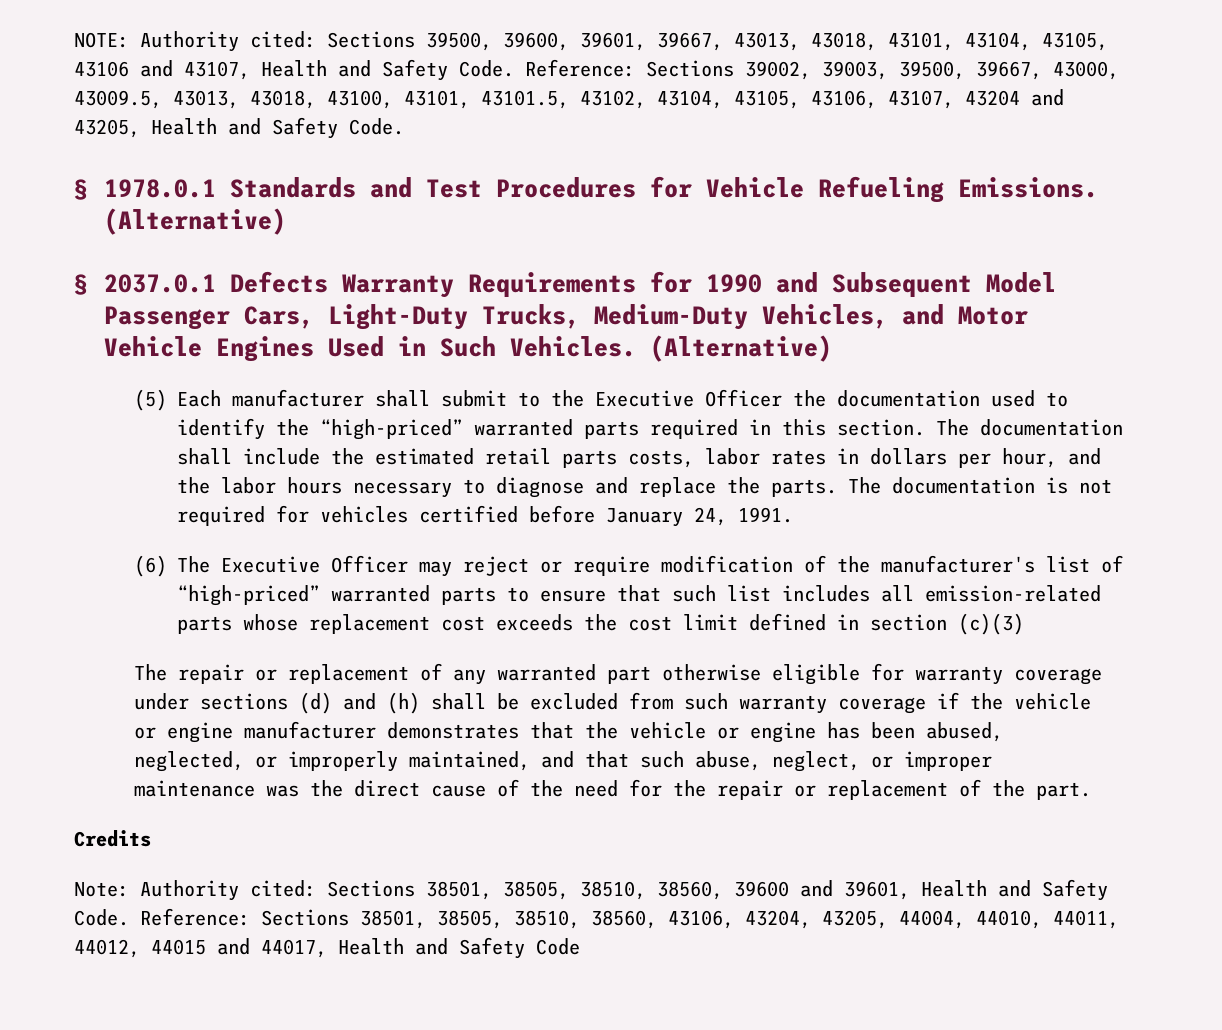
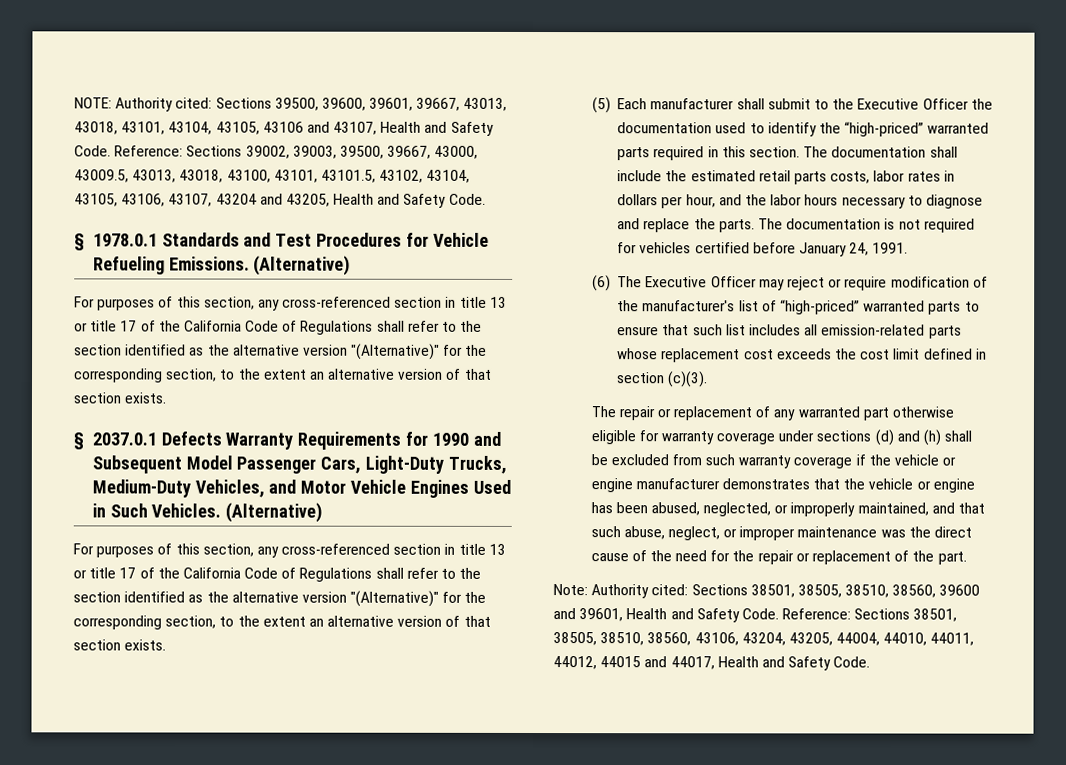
  § 1978.0.1 Standards and Test Procedures for Vehicle Refueling Emissions. (Alternative)
+ For purposes of this section, any cross-referenced section in title 13 or title 17 of the California Code of Regulations shall refer to the section identified as the alternative version "(Alternative)" for the corresponding section, to the extent an alternative version of that section exists.
  § 2037.0.1 Defects Warranty Requirements for 1990 and Subsequent Model Passenger Cars, Light-Duty Trucks, Medium-Duty Vehicles, and Motor Vehicle Engines Used in Such Vehicles. (Alternative)
+ For purposes of this section, any cross-referenced section in title 13 or title 17 of the California Code of Regulations shall refer to the section identified as the alternative version "(Alternative)" for the corresponding section, to the extent an alternative version of that section exists.
- (6) The Executive Officer may reject or require modification of the manufacturer's list of “high-priced” warranted parts to ensure that such list includes all emission-related parts whose replacement cost exceeds the cost limit defined in section (c)(3)
+ (6) The Executive Officer may reject or require modification of the manufacturer's list of “high-priced” warranted parts to ensure that such list includes all emission-related parts whose replacement cost exceeds the cost limit defined in section (c)(3).
- Credits
- Reference: Sections 38501, 38505, 38510, 38560, 43106, 43204, 43205, 44004, 44010, 44011, 44012, 44015 and 44017, Health and Safety Code
+ Reference: Sections 38501, 38505, 38510, 38560, 43106, 43204, 43205, 44004, 44010, 44011, 44012, 44015 and 44017, Health and Safety Code.

